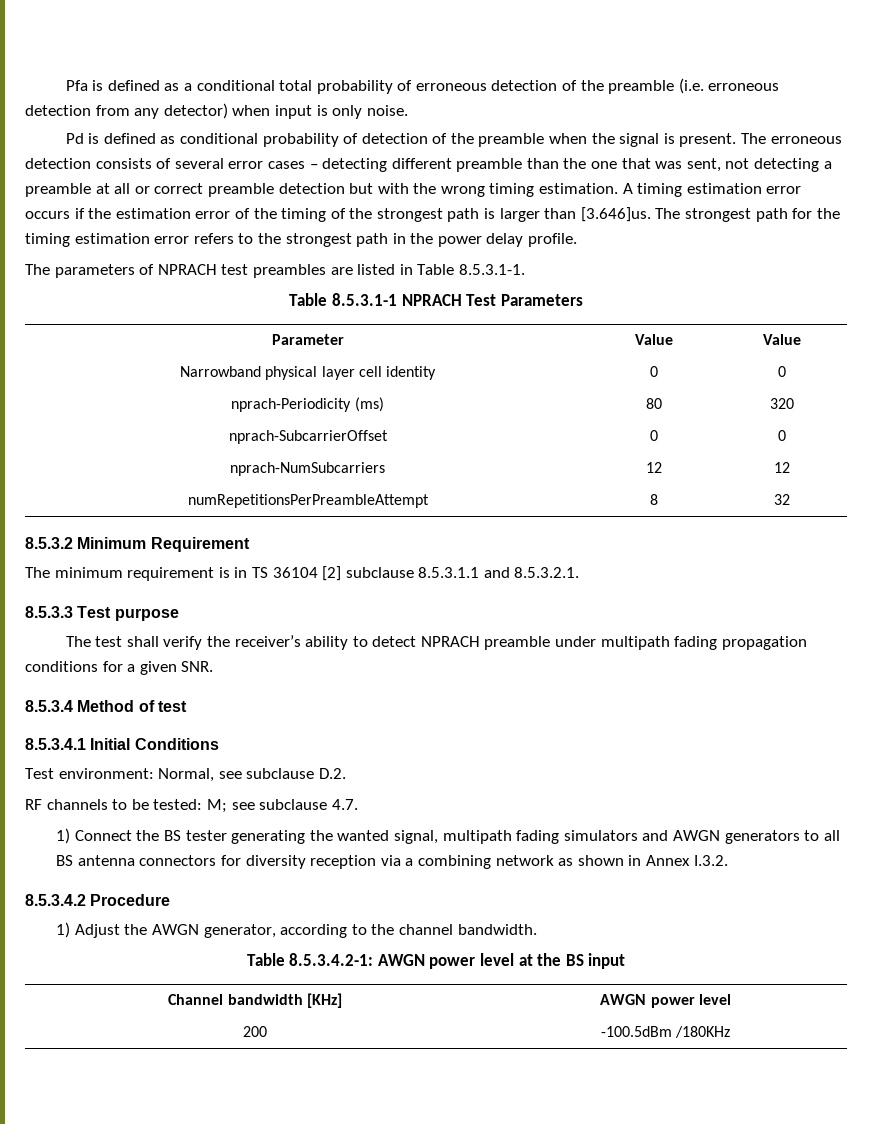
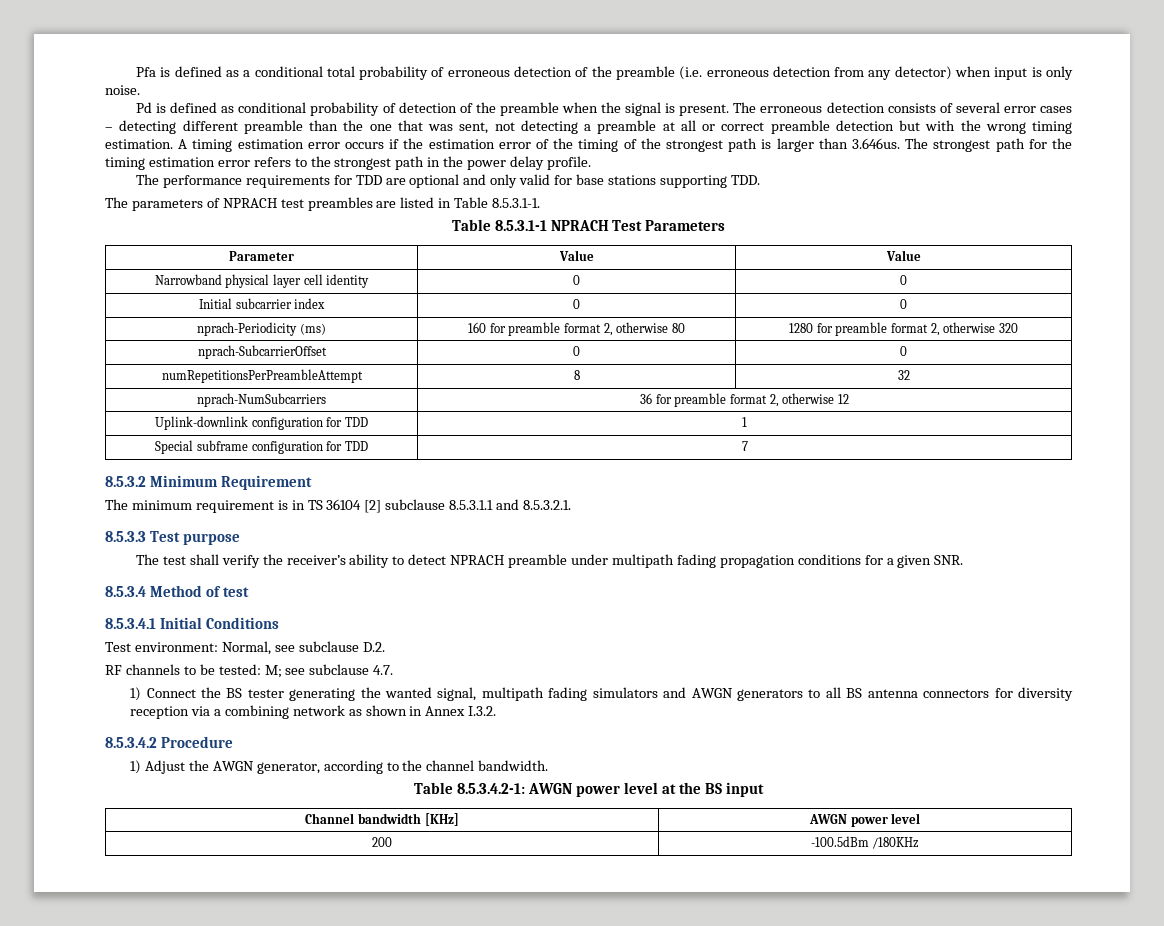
- A timing estimation error occurs if the estimation error of the timing of the strongest path is larger than [3.646]us. The strongest path for the timing estimation error refers to the strongest path in the power delay profile.
+ A timing estimation error occurs if the estimation error of the timing of the strongest path is larger than 3.646us. The strongest path for the timing estimation error refers to the strongest path in the power delay profile.
+ The performance requirements for TDD are optional and only valid for base stations supporting TDD.
- nprach-Periodicity (ms) | 80 | 320
+ Initial subcarrier index | 0 | 0
+ nprach-Periodicity (ms) | 160 for preamble format 2, otherwise 80 | 1280 for preamble format 2, otherwise 320
- nprach-NumSubcarriers | 12 | 12
+ nprach-NumSubcarriers | 36 for preamble format 2, otherwise 12
+ Uplink-downlink configuration for TDD | 1
+ Special subframe configuration for TDD | 7

